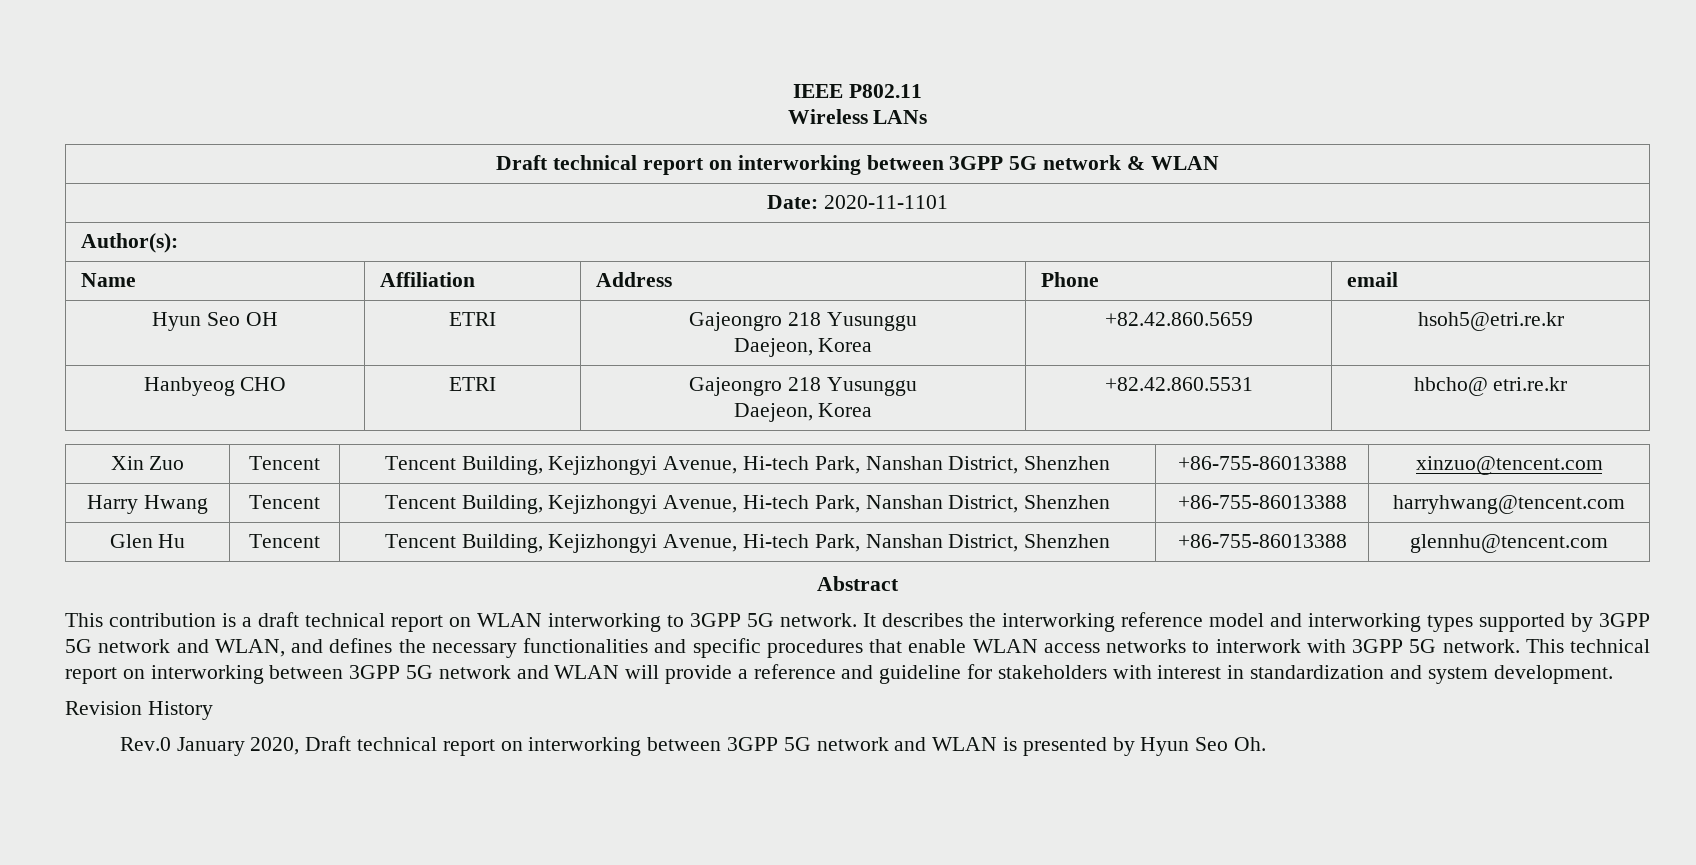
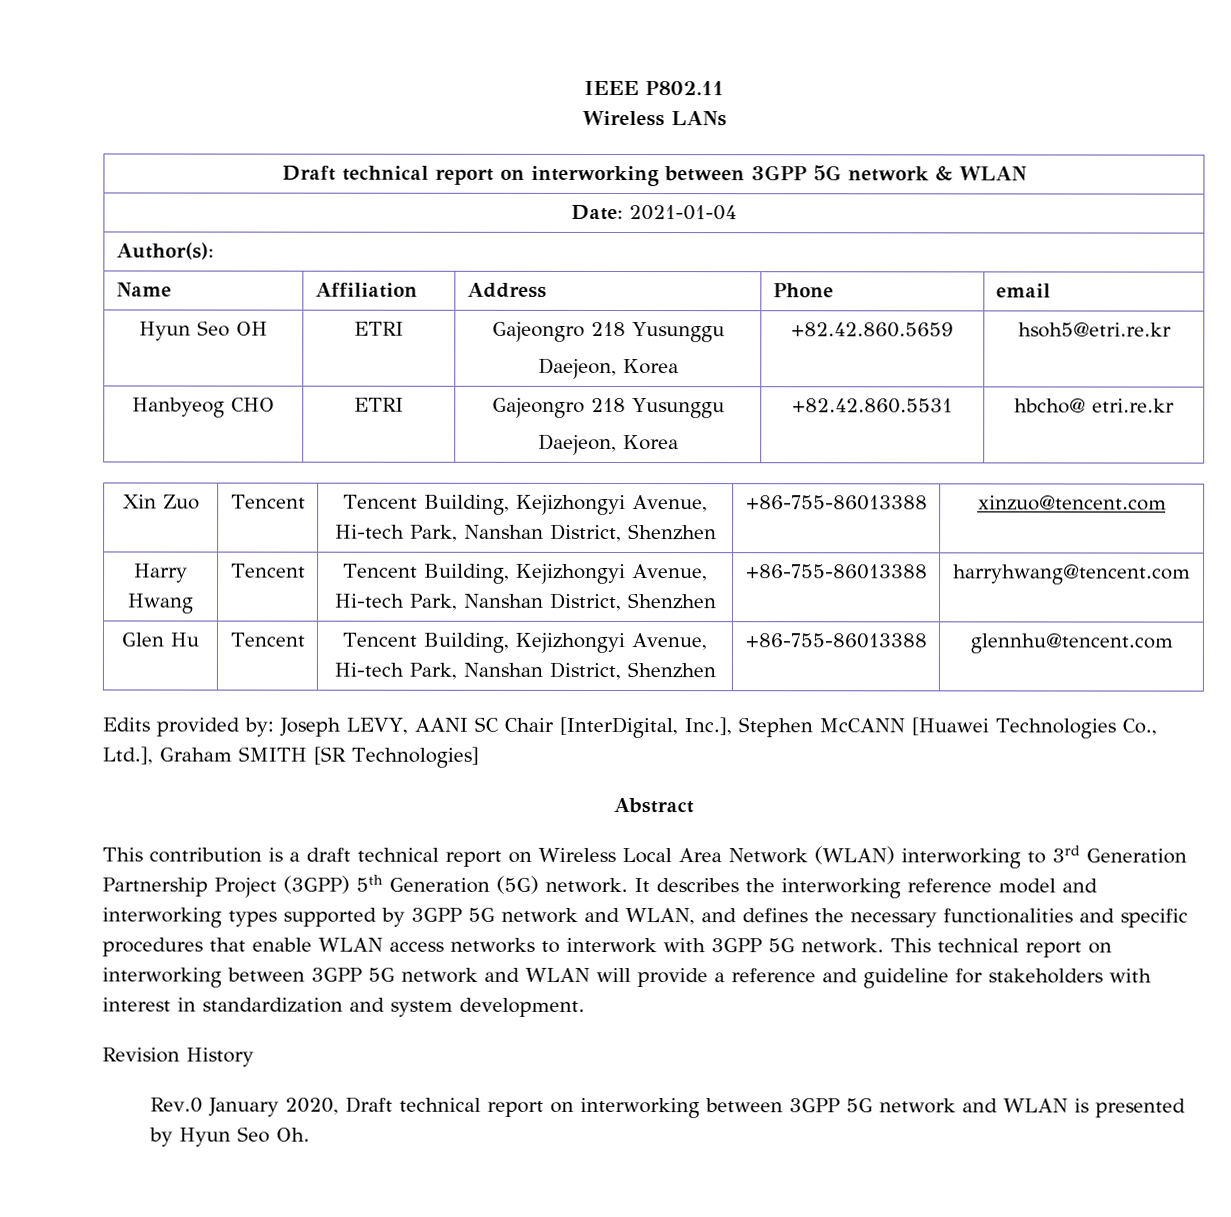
- Date: 2020-11-1101
+ Date: 2021-01-04
+ Edits provided by: Joseph LEVY, AANI SC Chair [InterDigital, Inc.], Stephen McCANN [Huawei Technologies Co., Ltd.], Graham SMITH [SR Technologies]
- This contribution is a draft technical report on WLAN interworking to 3GPP 5G network.
+ This contribution is a draft technical report on Wireless Local Area Network (WLAN) interworking to 3rd Generation Partnership Project (3GPP) 5th Generation (5G) network.

